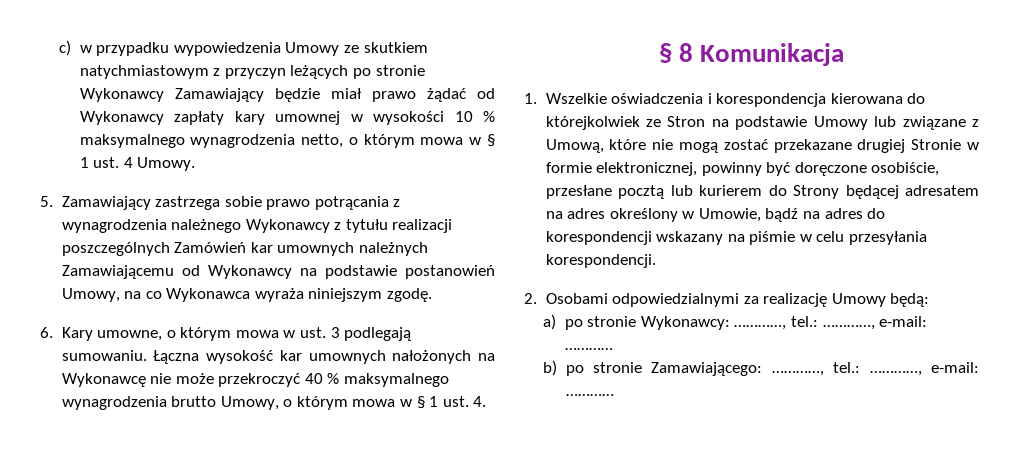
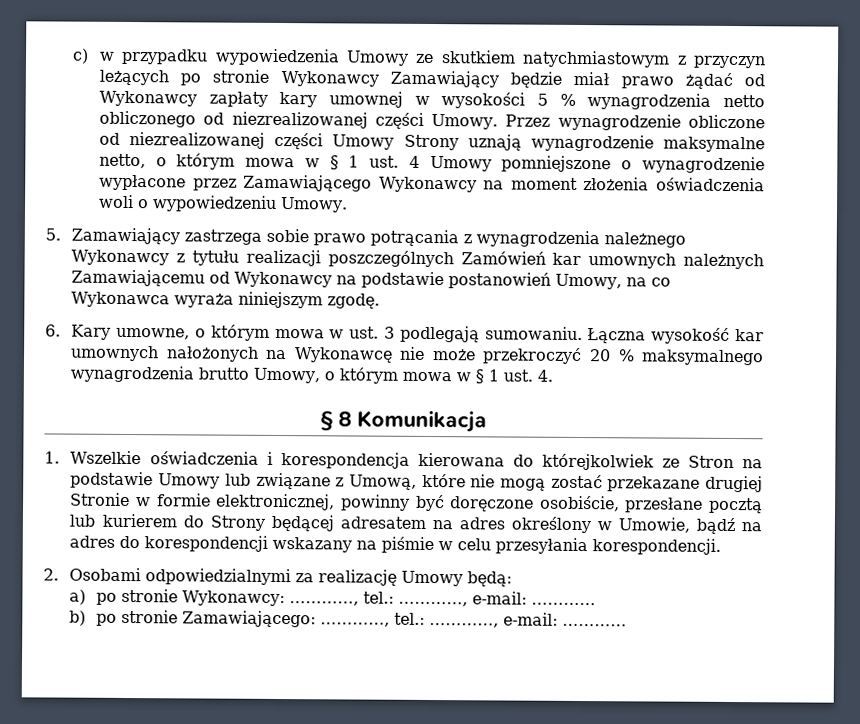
- c) w przypadku wypowiedzenia Umowy ze skutkiem natychmiastowym z przyczyn leżących po stronie Wykonawcy Zamawiający będzie miał prawo żądać od Wykonawcy zapłaty kary umownej w wysokości 10 % maksymalnego wynagrodzenia netto, o którym mowa w § 1 ust. 4 Umowy.
+ c) w przypadku wypowiedzenia Umowy ze skutkiem natychmiastowym z przyczyn leżących po stronie Wykonawcy Zamawiający będzie miał prawo żądać od Wykonawcy zapłaty kary umownej w wysokości 5 % wynagrodzenia netto obliczonego od niezrealizowanej części Umowy. Przez wynagrodzenie obliczone od niezrealizowanej części Umowy Strony uznają wynagrodzenie maksymalne netto, o którym mowa w § 1 ust. 4 Umowy pomniejszone o wynagrodzenie wypłacone przez Zamawiającego Wykonawcy na moment złożenia oświadczenia woli o wypowiedzeniu Umowy.
- Łączna wysokość kar umownych nałożonych na Wykonawcę nie może przekroczyć 40 % maksymalnego wynagrodzenia brutto Umowy, o którym mowa w § 1 ust. 4.
+ Łączna wysokość kar umownych nałożonych na Wykonawcę nie może przekroczyć 20 % maksymalnego wynagrodzenia brutto Umowy, o którym mowa w § 1 ust. 4.

